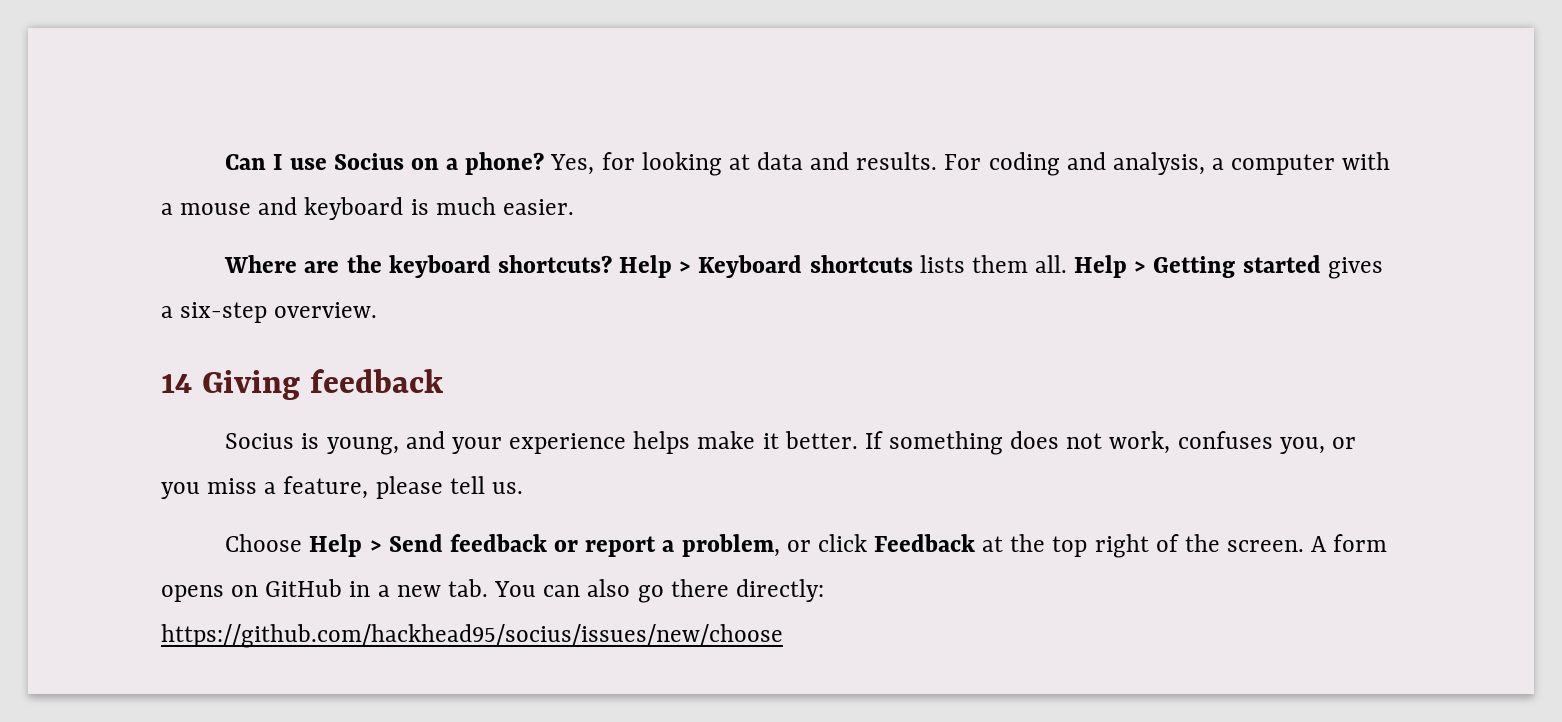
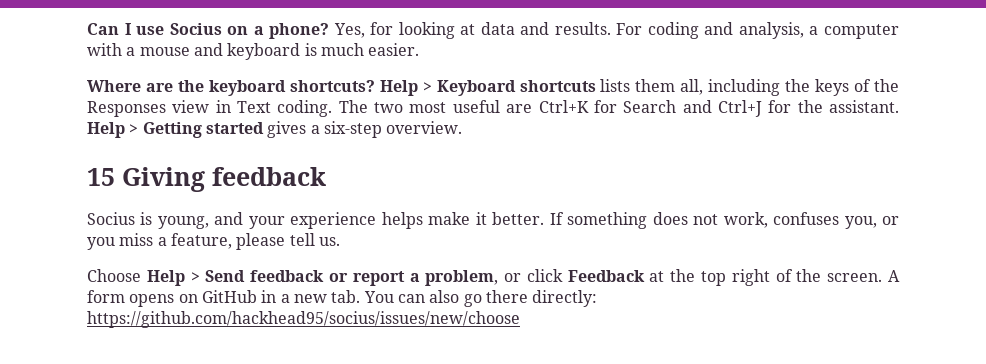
- Help > Keyboard shortcuts lists them all.
+ Help > Keyboard shortcuts lists them all, including the keys of the Responses view in Text coding. The two most useful are Ctrl+K for Search and Ctrl+J for the assistant.
- 14 Giving feedback
+ 15 Giving feedback

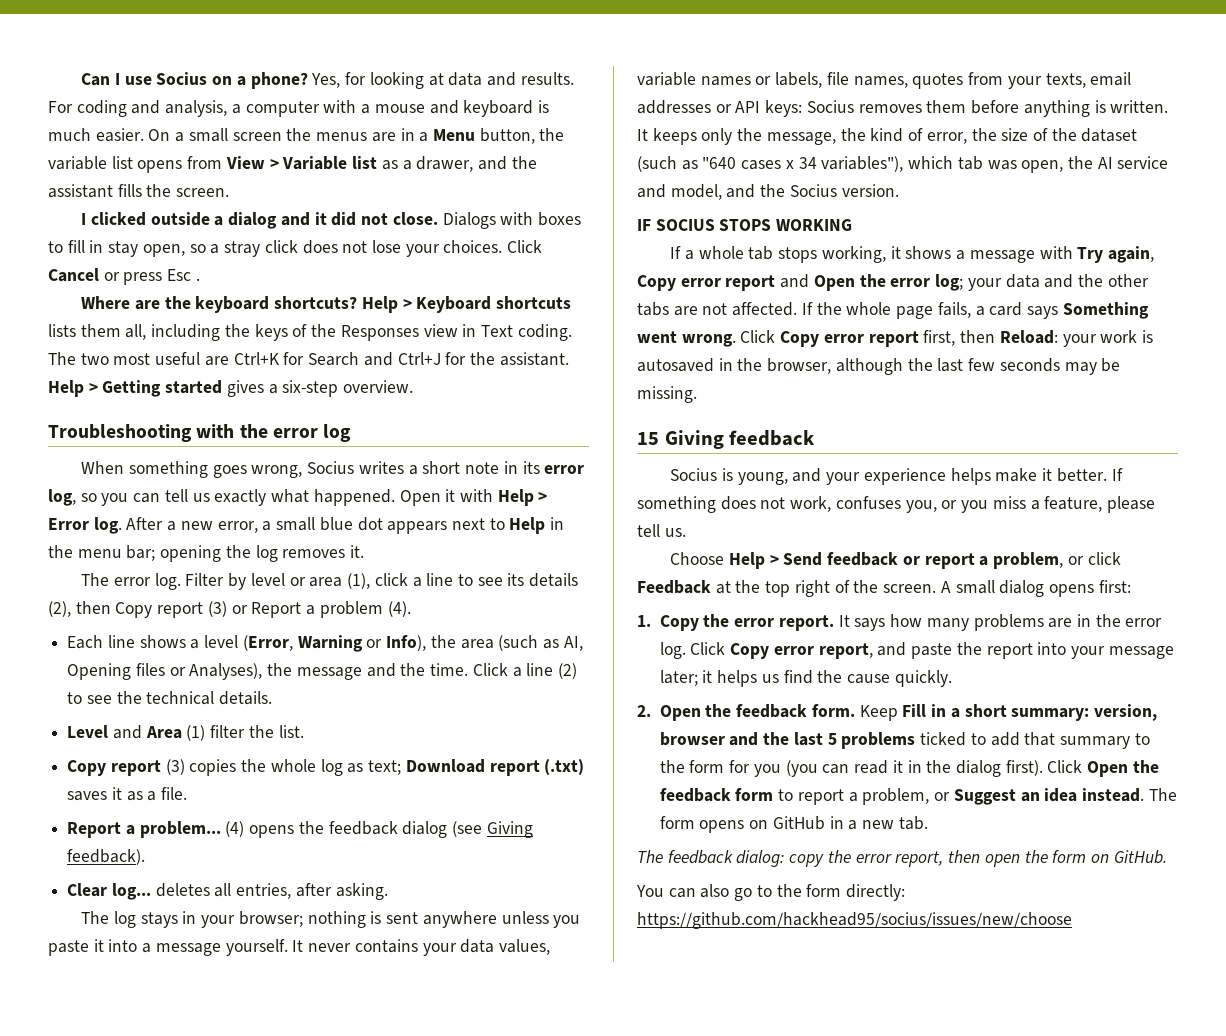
+ On a small screen the menus are in a Menu button, the variable list opens from View > Variable list as a drawer, and the assistant fills the screen.
+ I clicked outside a dialog and it did not close. Dialogs with boxes to fill in stay open, so a stray click does not lose your choices. Click Cancel or press Esc .
+ Troubleshooting with the error log
+ When something goes wrong, Socius writes a short note in its error log, so you can tell us exactly what happened. Open it with Help > Error log. After a new error, a small blue dot appears next to Help in the menu bar; opening the log removes it.
+ The error log. Filter by level or area (1), click a line to see its details (2), then Copy report (3) or Report a problem (4).
+ Each line shows a level (Error, Warning or Info), the area (such as AI, Opening files or Analyses), the message and the time. Click a line (2) to see the technical details.
+ Level and Area (1) filter the list.
+ Copy report (3) copies the whole log as text; Download report (.txt) saves it as a file.
+ Report a problem... (4) opens the feedback dialog (see Giving feedback).
+ Clear log... deletes all entries, after asking.
+ The log stays in your browser; nothing is sent anywhere unless you paste it into a message yourself. It never contains your data values, variable names or labels, file names, quotes from your texts, email addresses or API keys: Socius removes them before anything is written. It keeps only the message, the kind of error, the size of the dataset (such as "640 cases x 34 variables"), which tab was open, the AI service and model, and the Socius version.
+ IF SOCIUS STOPS WORKING
+ If a whole tab stops working, it shows a message with Try again, Copy error report and Open the error log; your data and the other tabs are not affected. If the whole page fails, a card says Something went wrong. Click Copy error report first, then Reload: your work is autosaved in the browser, although the last few seconds may be missing.
- A form opens on GitHub in a new tab. You can also go there directly: https://github.com/hackhead95/socius/issues/new/choose
+ A small dialog opens first:
+ 1. Copy the error report. It says how many problems are in the error log. Click Copy error report, and paste the report into your message later; it helps us find the cause quickly.
+ 2. Open the feedback form. Keep Fill in a short summary: version, browser and the last 5 problems ticked to add that summary to the form for you (you can read it in the dialog first). Click Open the feedback form to report a problem, or Suggest an idea instead. The form opens on GitHub in a new tab.
+ The feedback dialog: copy the error report, then open the form on GitHub.
+ You can also go to the form directly: https://github.com/hackhead95/socius/issues/new/choose

